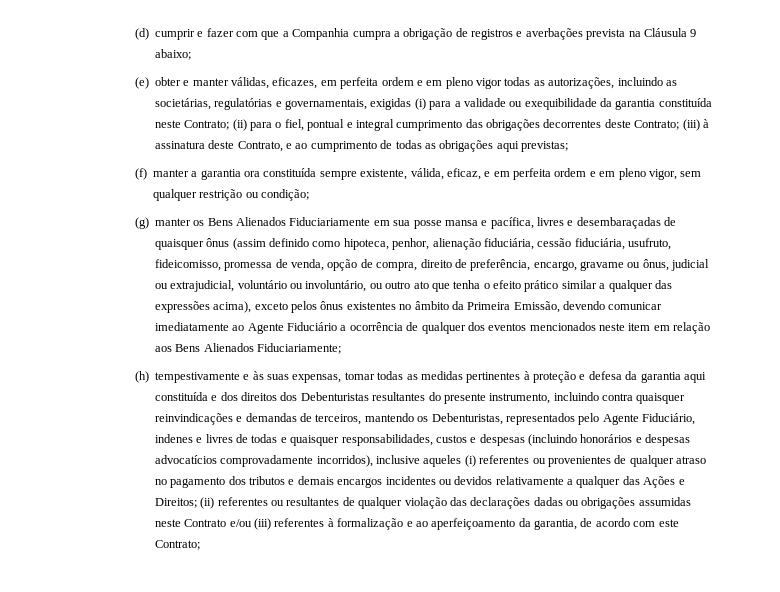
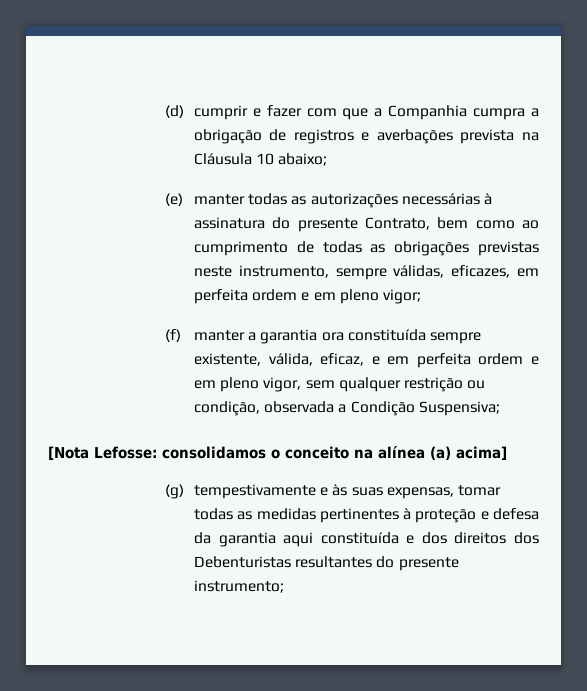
- (d) cumprir e fazer com que a Companhia cumpra a obrigação de registros e averbações prevista na Cláusula 9 abaixo;
+ (d) cumprir e fazer com que a Companhia cumpra a obrigação de registros e averbações prevista na Cláusula 10 abaixo;
- (e) obter e manter válidas, eficazes, em perfeita ordem e em pleno vigor todas as autorizações, incluindo as societárias, regulatórias e governamentais, exigidas (i) para a validade ou exequibilidade da garantia constituída neste Contrato; (ii) para o fiel, pontual e integral cumprimento das obrigações decorrentes deste Contrato; (iii) à assinatura deste Contrato, e ao cumprimento de todas as obrigações aqui previstas;
+ (e) manter todas as autorizações necessárias à assinatura do presente Contrato, bem como ao cumprimento de todas as obrigações previstas neste instrumento, sempre válidas, eficazes, em perfeita ordem e em pleno vigor;
- (f) manter a garantia ora constituída sempre existente, válida, eficaz, e em perfeita ordem e em pleno vigor, sem qualquer restrição ou condição;
- (g) manter os Bens Alienados Fiduciariamente em sua posse mansa e pacífica, livres e desembaraçadas de quaisquer ônus (assim definido como hipoteca, penhor, alienação fiduciária, cessão fiduciária, usufruto, fideicomisso, promessa de venda, opção de compra, direito de preferência, encargo, gravame ou ônus, judicial ou extrajudicial, voluntário ou involuntário, ou outro ato que tenha o efeito prático similar a qualquer das expressões acima), exceto pelos ônus existentes no âmbito da Primeira Emissão, devendo comunicar imediatamente ao Agente Fiduciário a ocorrência de qualquer dos eventos mencionados neste item em relação aos Bens Alienados Fiduciariamente;
- (h) tempestivamente e às suas expensas, tomar todas as medidas pertinentes à proteção e defesa da garantia aqui constituída e dos direitos dos Debenturistas resultantes do presente instrumento, incluindo contra quaisquer reinvindicações e demandas de terceiros, mantendo os Debenturistas, representados pelo Agente Fiduciário, indenes e livres de todas e quaisquer responsabilidades, custos e despesas (incluindo honorários e despesas advocatícios comprovadamente incorridos), inclusive aqueles (i) referentes ou provenientes de qualquer atraso no pagamento dos tributos e demais encargos incidentes ou devidos relativamente a qualquer das Ações e Direitos; (ii) referentes ou resultantes de qualquer violação das declarações dadas ou obrigações assumidas neste Contrato e/ou (iii) referentes à formalização e ao aperfeiçoamento da garantia, de acordo com este Contrato;
+ (f) manter a garantia ora constituída sempre existente, válida, eficaz, e em perfeita ordem e em pleno vigor, sem qualquer restrição ou condição, observada a Condição Suspensiva;
+ [Nota Lefosse: consolidamos o conceito na alínea (a) acima]
+ (g) tempestivamente e às suas expensas, tomar todas as medidas pertinentes à proteção e defesa da garantia aqui constituída e dos direitos dos Debenturistas resultantes do presente instrumento;

